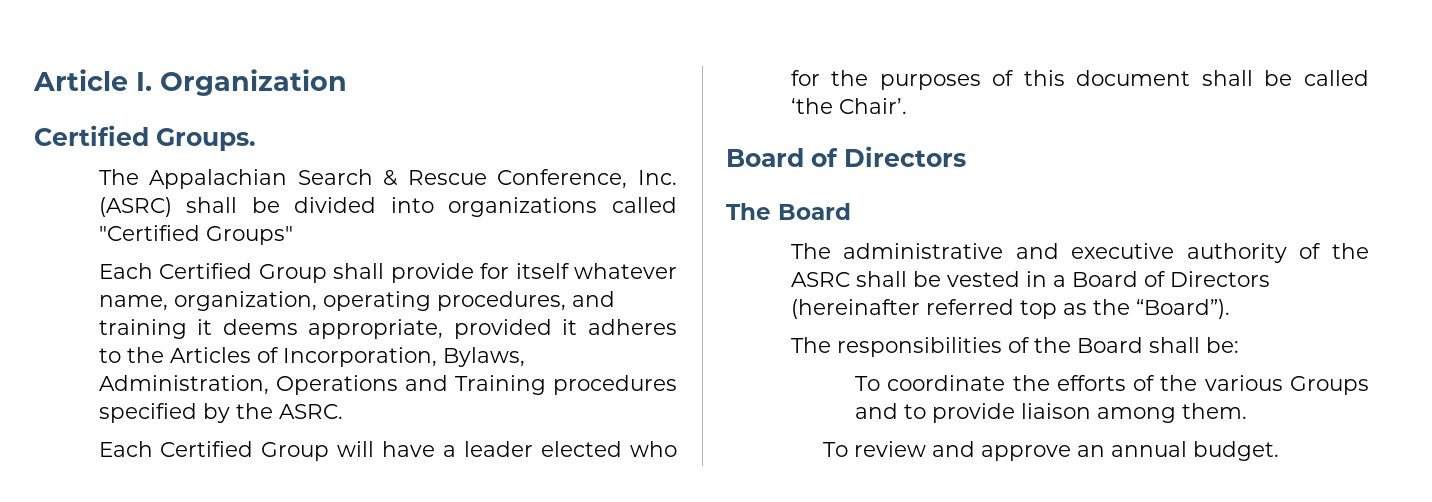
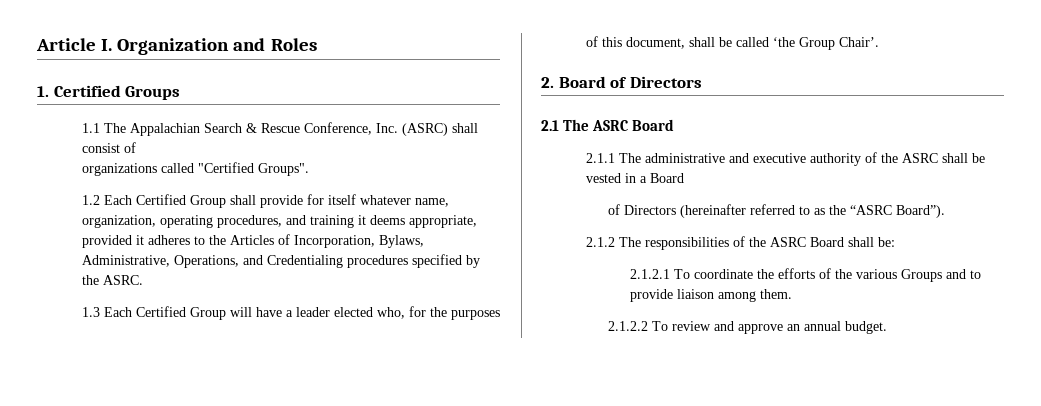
- Article I. Organization
- Certified Groups.
- The Appalachian Search & Rescue Conference, Inc. (ASRC) shall be divided into organizations called "Certified Groups"
- Each Certified Group shall provide for itself whatever name, organization, operating procedures, and training it deems appropriate, provided it adheres to the Articles of Incorporation, Bylaws, Administration, Operations and Training procedures specified by the ASRC.
+ Article I. Organization and Roles
+ 1. Certified Groups
+ 1.1 The Appalachian Search & Rescue Conference, Inc. (ASRC) shall consist of
+ organizations called "Certified Groups".
+ 1.2 Each Certified Group shall provide for itself whatever name, organization, operating procedures, and training it deems appropriate, provided it adheres to the Articles of Incorporation, Bylaws, Administrative, Operations, and Credentialing procedures specified by the ASRC.
- Each Certified Group will have a leader elected who for the purposes of this document shall be called ‘the Chair’.
- Board of Directors
+ 1.3 Each Certified Group will have a leader elected who, for the purposes of this document, shall be called ‘the Group Chair’.
+ 2. Board of Directors
- The Board
- The administrative and executive authority of the ASRC shall be vested in a Board of Directors (hereinafter referred top as the “Board”).
- The responsibilities of the Board shall be:
+ 2.1 The ASRC Board
+ 2.1.1 The administrative and executive authority of the ASRC shall be vested in a Board
+ of Directors (hereinafter referred to as the “ASRC Board”).
+ 2.1.2 The responsibilities of the ASRC Board shall be:
- To coordinate the efforts of the various Groups and to provide liaison among them.
+ 2.1.2.1 To coordinate the efforts of the various Groups and to provide liaison among them.
- To review and approve an annual budget.
+ 2.1.2.2 To review and approve an annual budget.

